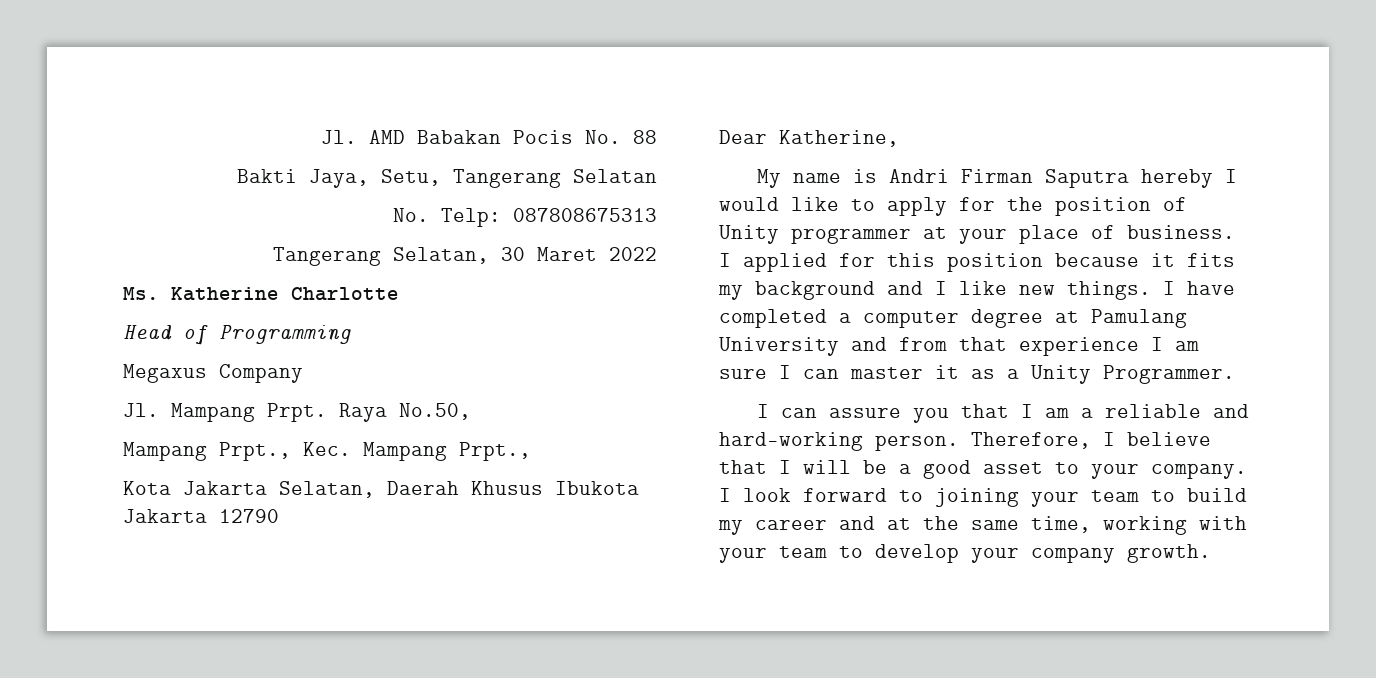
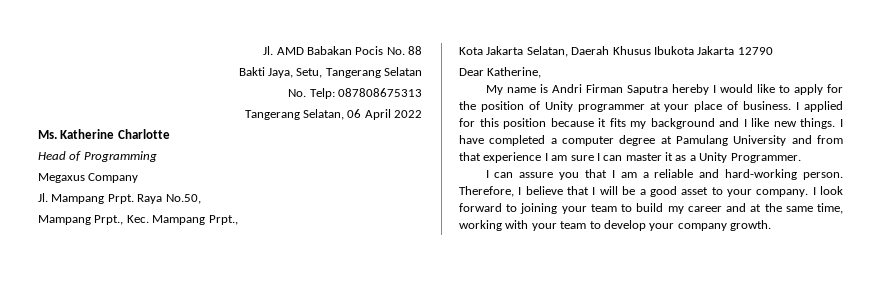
- Tangerang Selatan, 30 Maret 2022
+ Tangerang Selatan, 06 April 2022

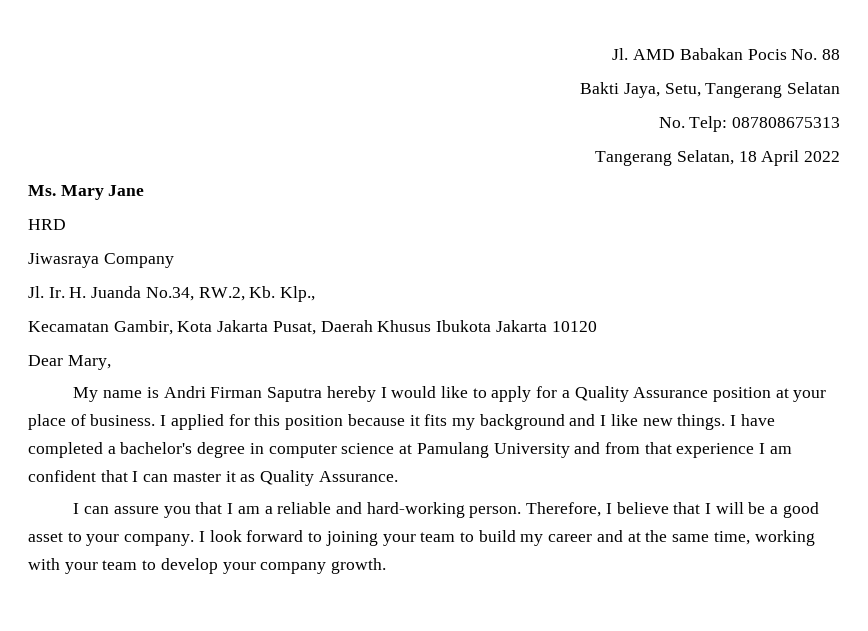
- Tangerang Selatan, 06 April 2022
+ Tangerang Selatan, 18 April 2022
- Ms. Katherine Charlotte
- Head of Programming
- Megaxus Company
- Jl. Mampang Prpt. Raya No.50,
- Mampang Prpt., Kec. Mampang Prpt.,
- Kota Jakarta Selatan, Daerah Khusus Ibukota Jakarta 12790
+ Ms. Mary Jane
+ HRD
+ Jiwasraya Company
+ Jl. Ir. H. Juanda No.34, RW.2, Kb. Klp.,
+ Kecamatan Gambir, Kota Jakarta Pusat, Daerah Khusus Ibukota Jakarta 10120
- Dear Katherine,
+ Dear Mary,
- My name is Andri Firman Saputra hereby I would like to apply for the position of Unity programmer at your place of business.
+ My name is Andri Firman Saputra hereby I would like to apply for a Quality Assurance position at your place of business.
- I have completed a computer degree at Pamulang University and from that experience I am sure I can master it as a Unity Programmer.
+ I have completed a bachelor's degree in computer science at Pamulang University and from that experience I am confident that I can master it as Quality Assurance.

